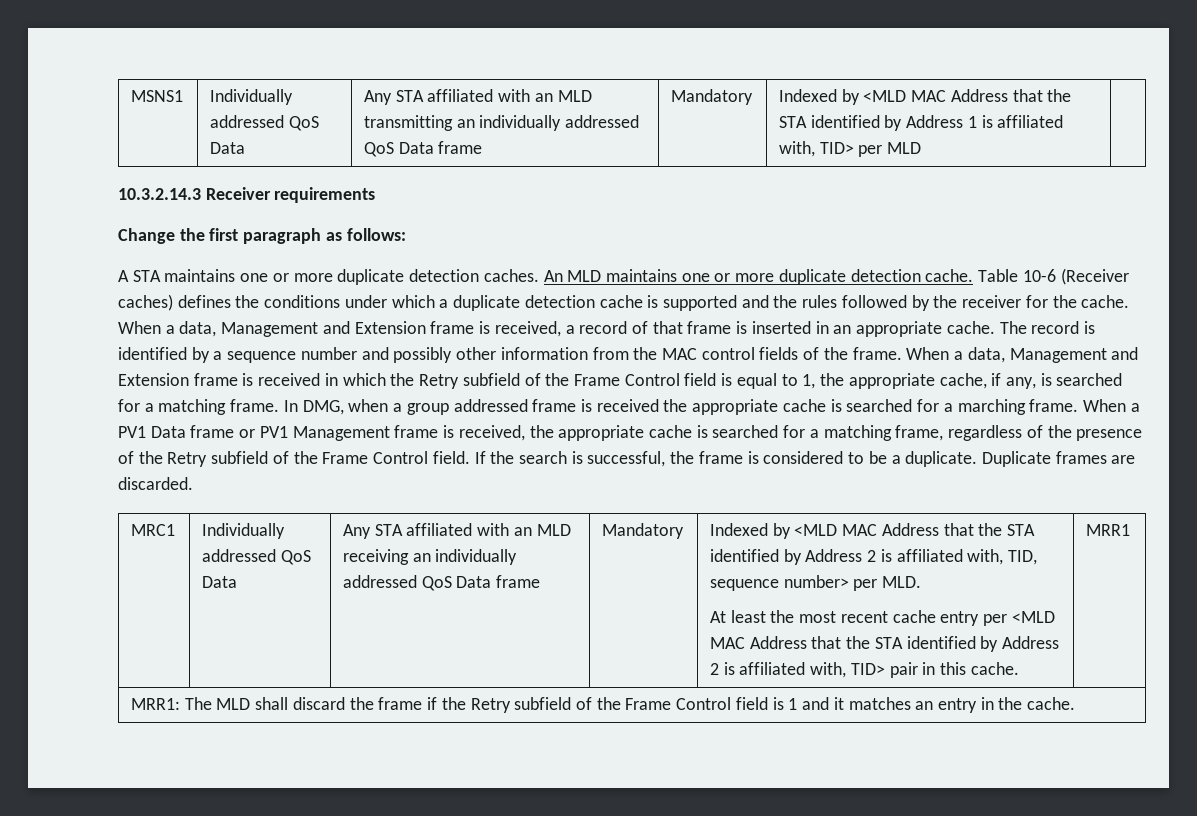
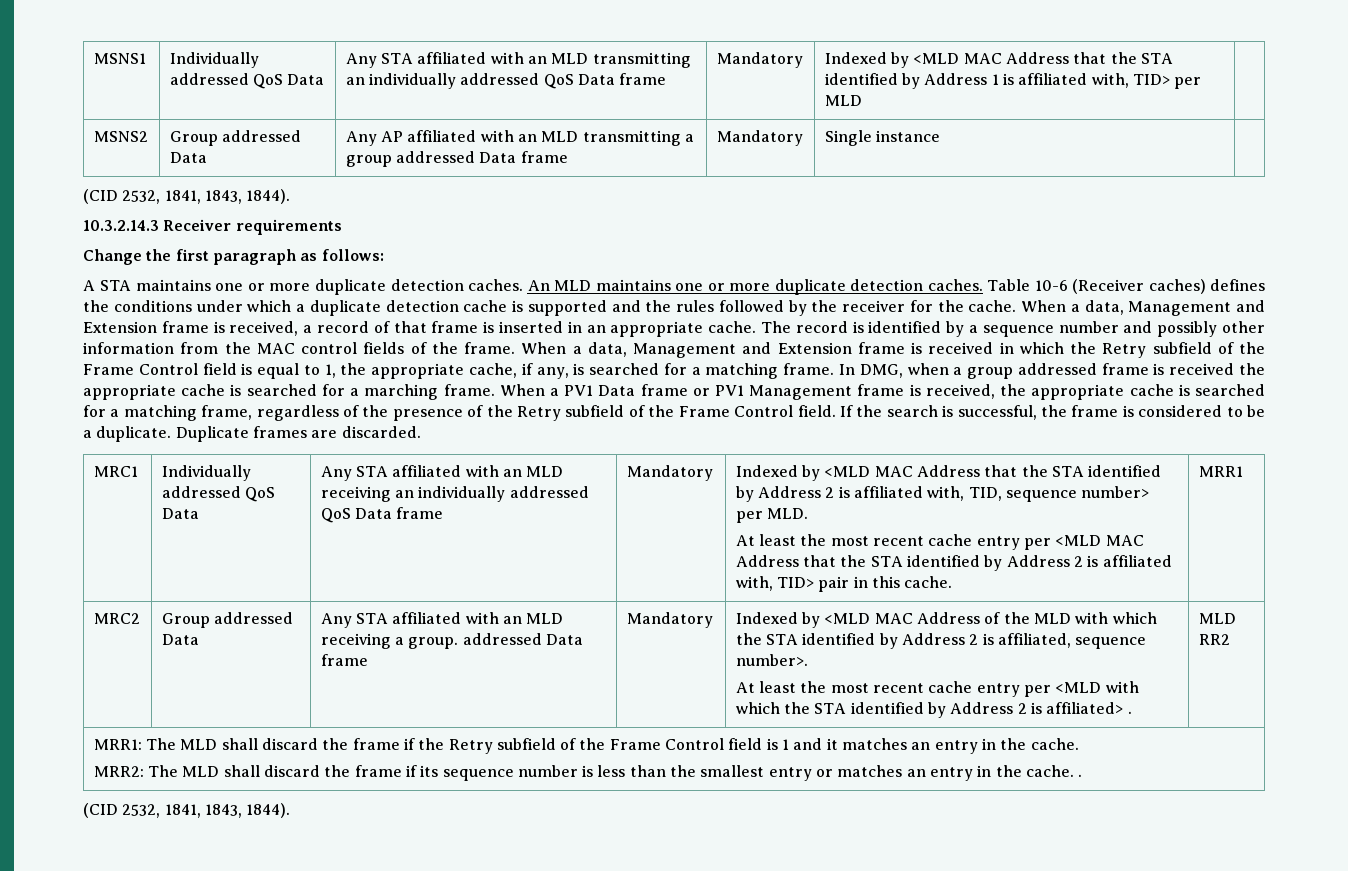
+ MSNS2 | Group addressed Data | Any AP affiliated with an MLD transmitting a group addressed Data frame | Mandatory | Single instance |
+ (CID 2532, 1841, 1843, 1844).
- An MLD maintains one or more duplicate detection cache.
+ An MLD maintains one or more duplicate detection caches.
+ MRC2 | Group addressed Data | Any STA affiliated with an MLD receiving a group. addressed Data frame | Mandatory | Indexed by <MLD MAC Address of the MLD with which the STA identified by Address 2 is affiliated, sequence number>.
+ At least the most recent cache entry per <MLD with which the STA identified by Address 2 is affiliated> . | MLD RR2
+ MRR2: The MLD shall discard the frame if its sequence number is less than the smallest entry or matches an entry in the cache. .
+ (CID 2532, 1841, 1843, 1844).

